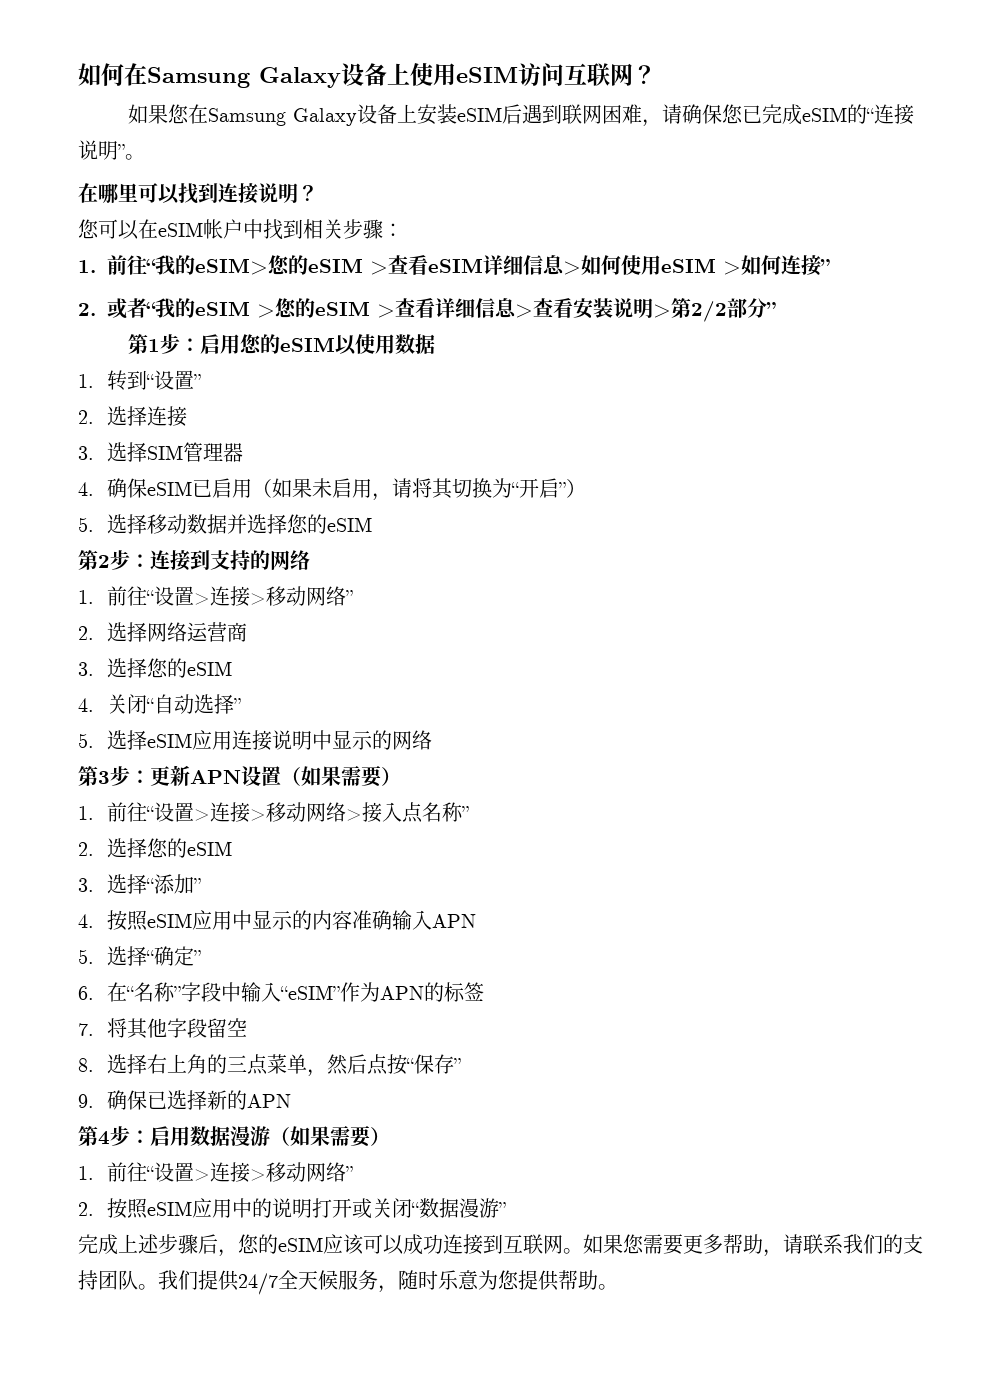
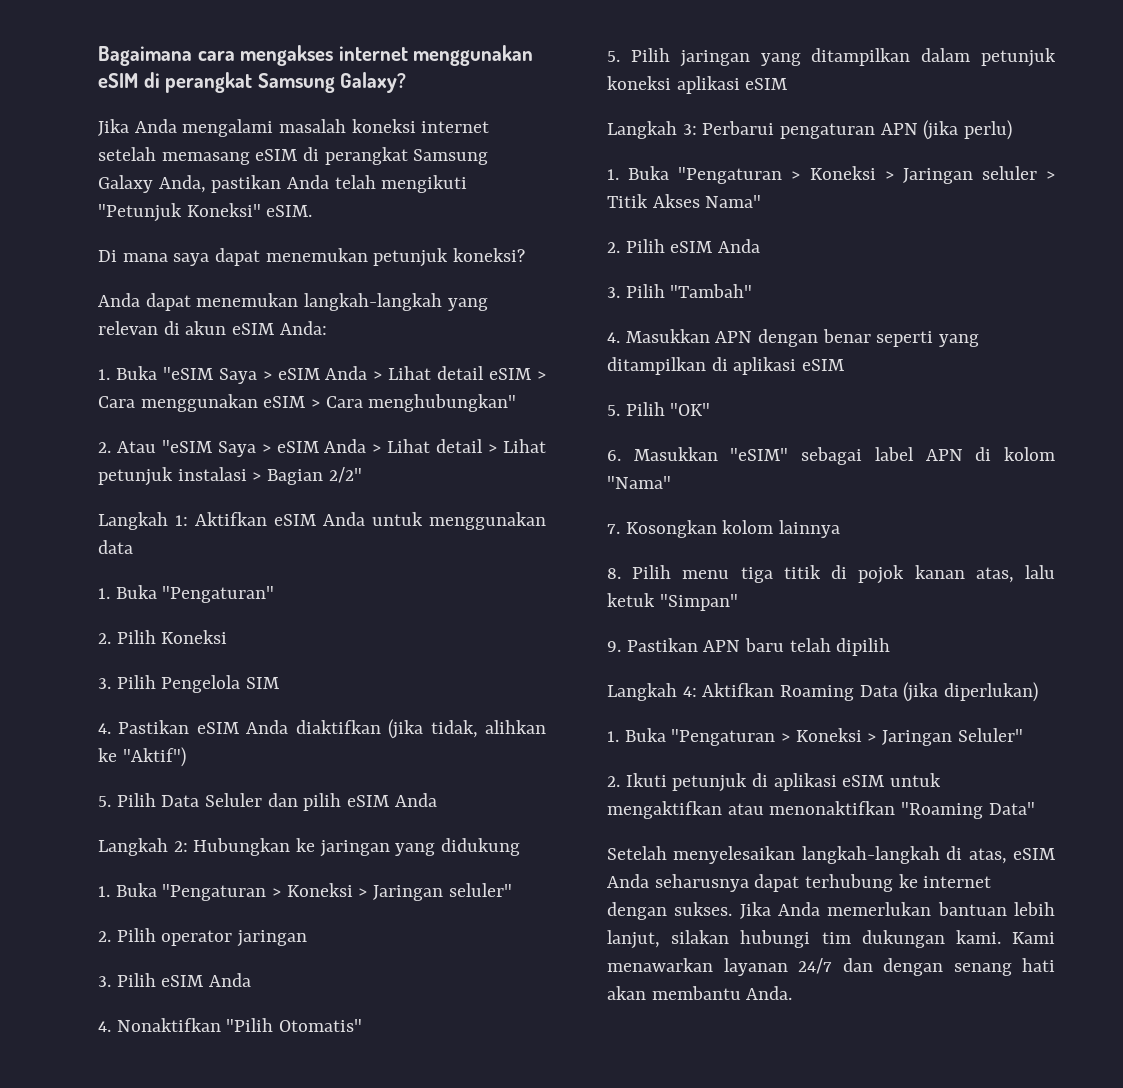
- 如何在Samsung Galaxy设备上使用eSIM访问互联网？
- 如果您在Samsung Galaxy设备上安装eSIM后遇到联网困难，请确保您已完成eSIM的“连接说明”。
- 在哪里可以找到连接说明？
- 您可以在eSIM帐户中找到相关步骤：
- 1.前往“我的eSIM>您的eSIM >查看eSIM详细信息>如何使用eSIM >如何连接”
- 2.或者“我的eSIM >您的eSIM >查看详细信息>查看安装说明>第2/2部分”
- 第1步：启用您的eSIM以使用数据
- 1.转到“设置”
- 2.选择连接
- 3.选择SIM管理器
- 4.确保eSIM已启用（如果未启用，请将其切换为“开启”）
- 5.选择移动数据并选择您的eSIM
- 第2步：连接到支持的网络
- 1.前往“设置>连接>移动网络”
- 2.选择网络运营商
- 3.选择您的eSIM
- 4.关闭“自动选择”
- 5.选择eSIM应用连接说明中显示的网络
- 第3步：更新APN设置（如果需要）
- 1.前往“设置>连接>移动网络>接入点名称”
- 2.选择您的eSIM
- 3.选择“添加”
- 4.按照eSIM应用中显示的内容准确输入APN
- 5.选择“确定”
- 6.在“名称”字段中输入“eSIM”作为APN的标签
- 7.将其他字段留空
- 8.选择右上角的三点菜单，然后点按“保存”
- 9.确保已选择新的APN
- 第4步：启用数据漫游（如果需要）
- 1.前往“设置>连接>移动网络”
- 2.按照eSIM应用中的说明打开或关闭“数据漫游”
- 完成上述步骤后，您的eSIM应该可以成功连接到互联网。如果您需要更多帮助，请联系我们的支持团队。我们提供24/7全天候服务，随时乐意为您提供帮助。
+ Bagaimana cara mengakses internet menggunakan eSIM di perangkat Samsung Galaxy?
+ Jika Anda mengalami masalah koneksi internet setelah memasang eSIM di perangkat Samsung Galaxy Anda, pastikan Anda telah mengikuti "Petunjuk Koneksi" eSIM.
+ Di mana saya dapat menemukan petunjuk koneksi?
+ Anda dapat menemukan langkah-langkah yang relevan di akun eSIM Anda:
+ 1. Buka "eSIM Saya > eSIM Anda > Lihat detail eSIM > Cara menggunakan eSIM > Cara menghubungkan"
+ 2. Atau "eSIM Saya > eSIM Anda > Lihat detail > Lihat petunjuk instalasi > Bagian 2/2"
+ Langkah 1: Aktifkan eSIM Anda untuk menggunakan data
+ 1. Buka "Pengaturan"
+ 2. Pilih Koneksi
+ 3. Pilih Pengelola SIM
+ 4. Pastikan eSIM Anda diaktifkan (jika tidak, alihkan ke "Aktif")
+ 5. Pilih Data Seluler dan pilih eSIM Anda
+ Langkah 2: Hubungkan ke jaringan yang didukung
+ 1. Buka "Pengaturan > Koneksi > Jaringan seluler"
+ 2. Pilih operator jaringan
+ 3. Pilih eSIM Anda
+ 4. Nonaktifkan "Pilih Otomatis"
+ 5. Pilih jaringan yang ditampilkan dalam petunjuk koneksi aplikasi eSIM
+ Langkah 3: Perbarui pengaturan APN (jika perlu)
+ 1. Buka "Pengaturan > Koneksi > Jaringan seluler > Titik Akses Nama"
+ 2. Pilih eSIM Anda
+ 3. Pilih "Tambah"
+ 4. Masukkan APN dengan benar seperti yang ditampilkan di aplikasi eSIM
+ 5. Pilih "OK"
+ 6. Masukkan "eSIM" sebagai label APN di kolom "Nama"
+ 7. Kosongkan kolom lainnya
+ 8. Pilih menu tiga titik di pojok kanan atas, lalu ketuk "Simpan"
+ 9. Pastikan APN baru telah dipilih
+ Langkah 4: Aktifkan Roaming Data (jika diperlukan)
+ 1. Buka "Pengaturan > Koneksi > Jaringan Seluler"
+ 2. Ikuti petunjuk di aplikasi eSIM untuk mengaktifkan atau menonaktifkan "Roaming Data"
+ Setelah menyelesaikan langkah-langkah di atas, eSIM Anda seharusnya dapat terhubung ke internet dengan sukses. Jika Anda memerlukan bantuan lebih lanjut, silakan hubungi tim dukungan kami. Kami menawarkan layanan 24/7 dan dengan senang hati akan membantu Anda.

